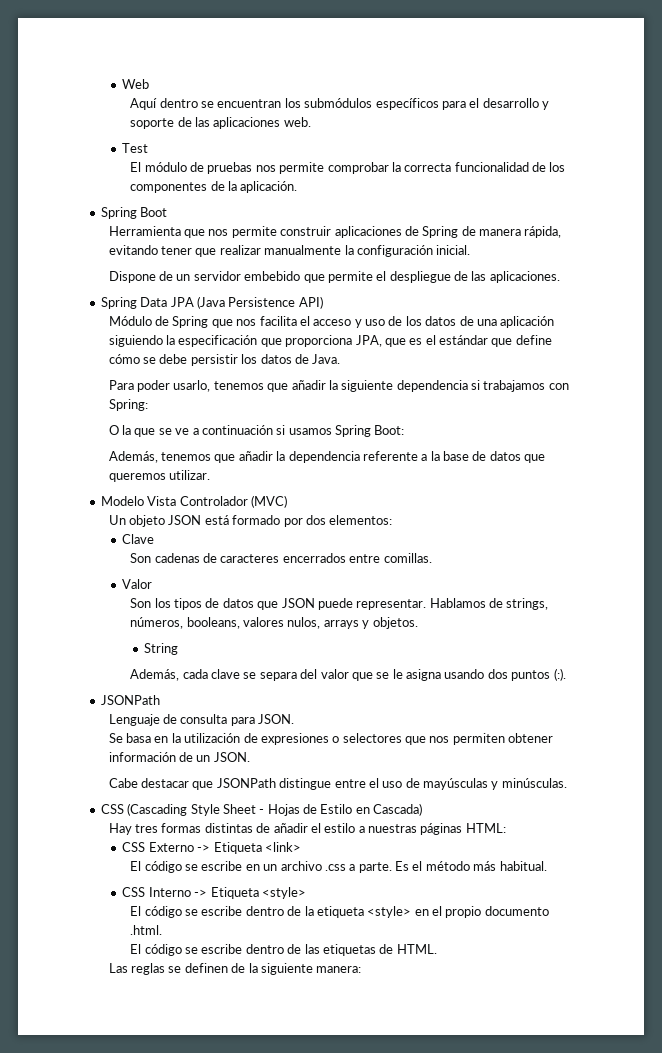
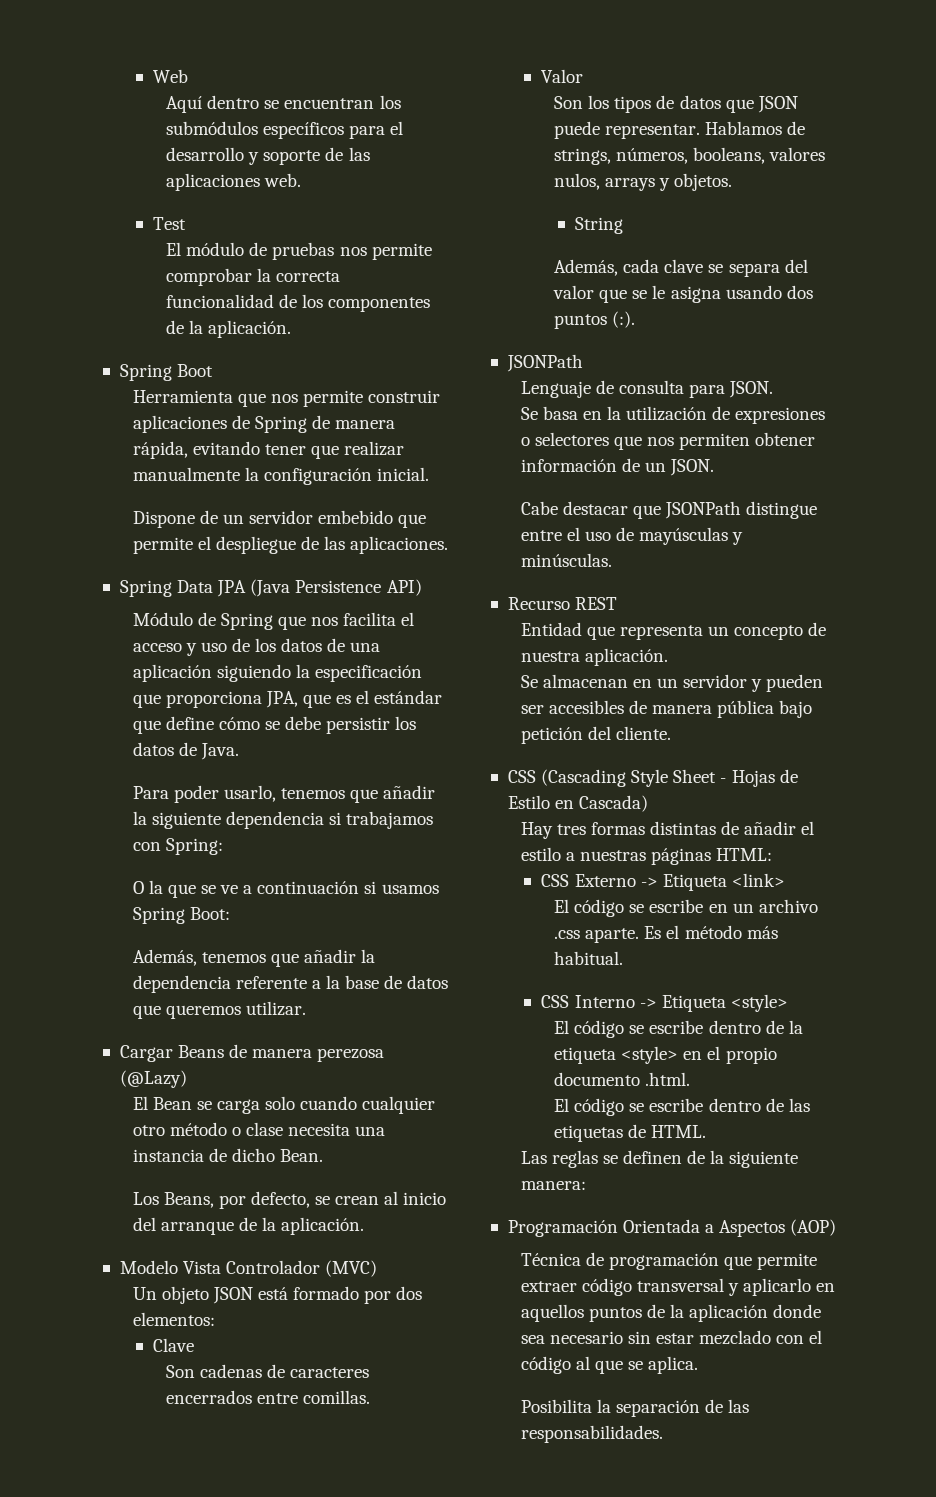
+ Cargar Beans de manera perezosa (@Lazy)
+ El Bean se carga solo cuando cualquier otro método o clase necesita una instancia de dicho Bean.
+ Los Beans, por defecto, se crean al inicio del arranque de la aplicación.
+ Recurso REST
+ Entidad que representa un concepto de nuestra aplicación.
+ Se almacenan en un servidor y pueden ser accesibles de manera pública bajo petición del cliente.
- El código se escribe en un archivo .css a parte.
+ El código se escribe en un archivo .css aparte.
+ Programación Orientada a Aspectos (AOP)
+ Técnica de programación que permite extraer código transversal y aplicarlo en aquellos puntos de la aplicación donde sea necesario sin estar mezclado con el código al que se aplica.
+ Posibilita la separación de las responsabilidades.

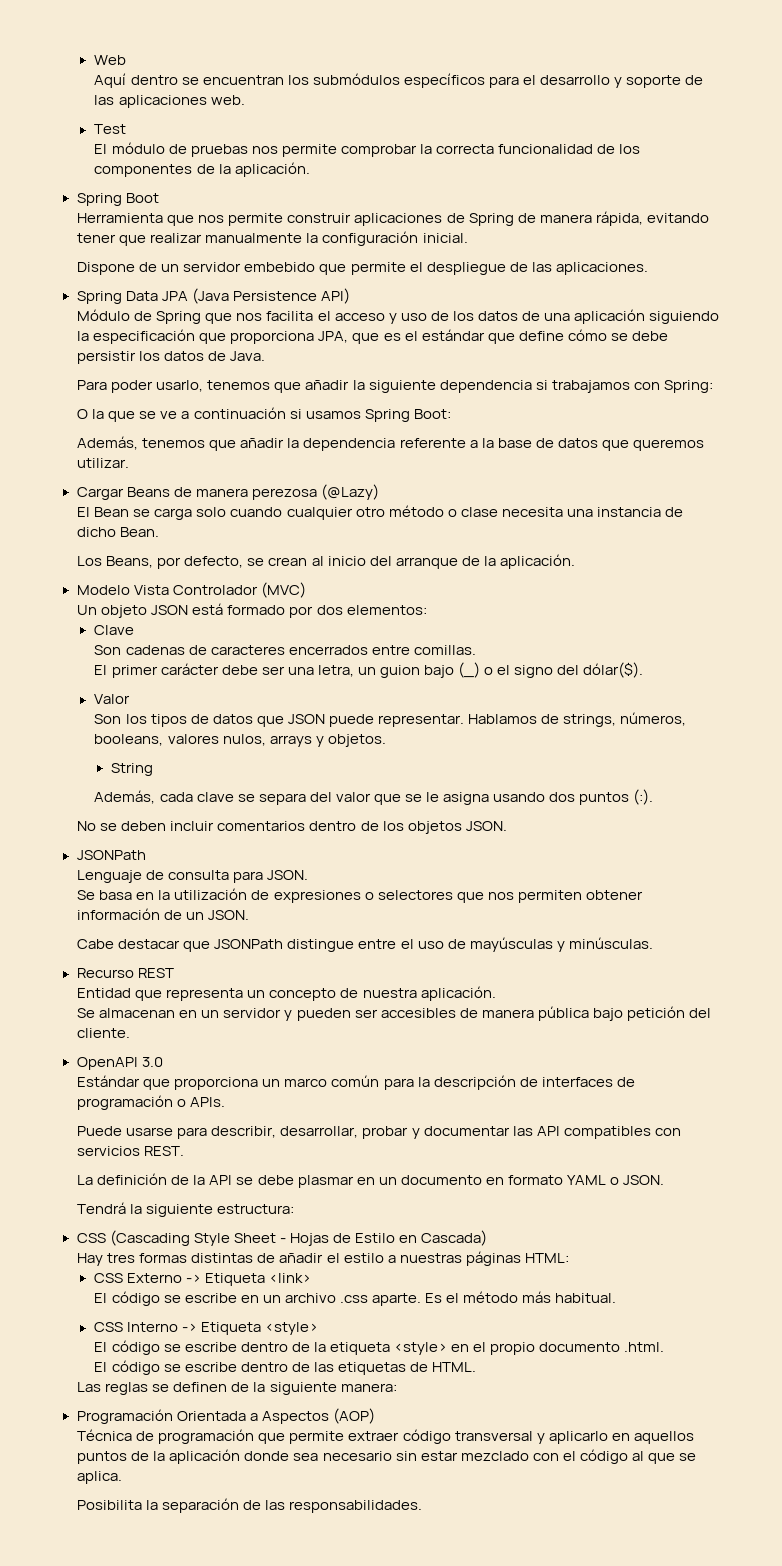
+ El primer carácter debe ser una letra, un guion bajo (_) o el signo del dólar($).
+ No se deben incluir comentarios dentro de los objetos JSON.
+ OpenAPI 3.0
+ Estándar que proporciona un marco común para la descripción de interfaces de programación o APIs.
+ Puede usarse para describir, desarrollar, probar y documentar las API compatibles con servicios REST.
+ La definición de la API se debe plasmar en un documento en formato YAML o JSON.
+ Tendrá la siguiente estructura:

